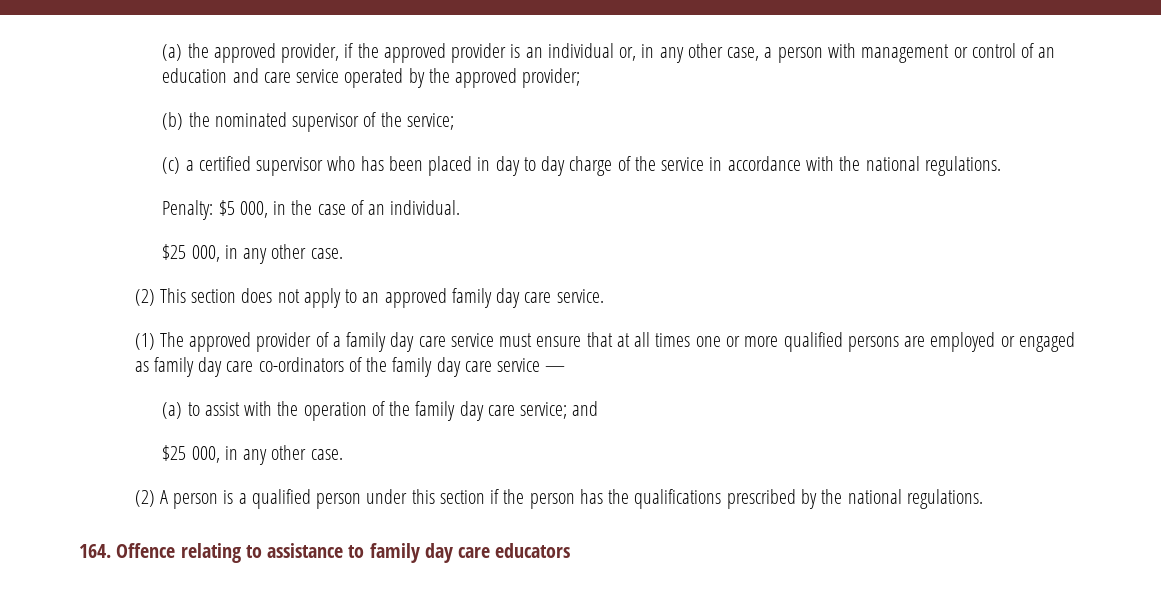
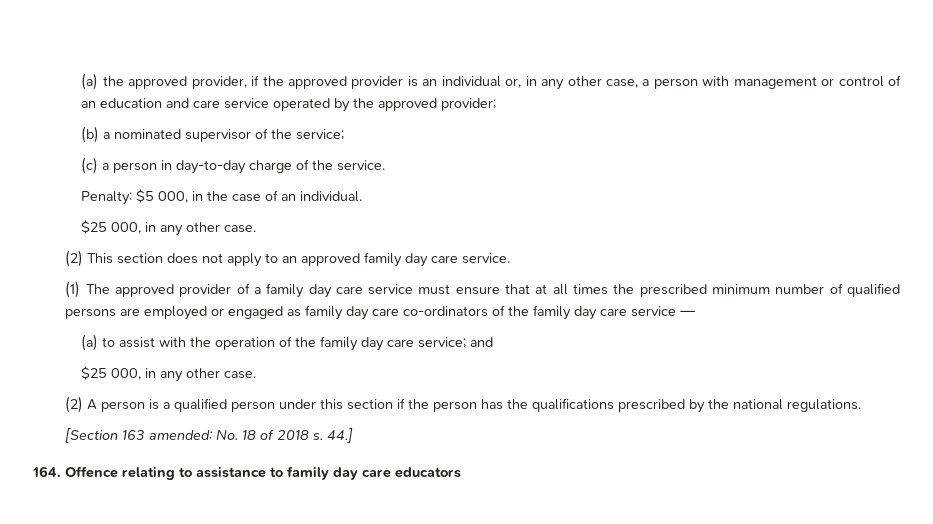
- (b) the nominated supervisor of the service;
+ (b) a nominated supervisor of the service;
- (c) a certified supervisor who has been placed in day to day charge of the service in accordance with the national regulations.
+ (c) a person in day-to-day charge of the service.
- (1) The approved provider of a family day care service must ensure that at all times one or more qualified persons are employed or engaged as family day care co-ordinators of the family day care service —
+ (1) The approved provider of a family day care service must ensure that at all times the prescribed minimum number of qualified persons are employed or engaged as family day care co-ordinators of the family day care service —
+ [Section 163 amended: No. 18 of 2018 s. 44.]

